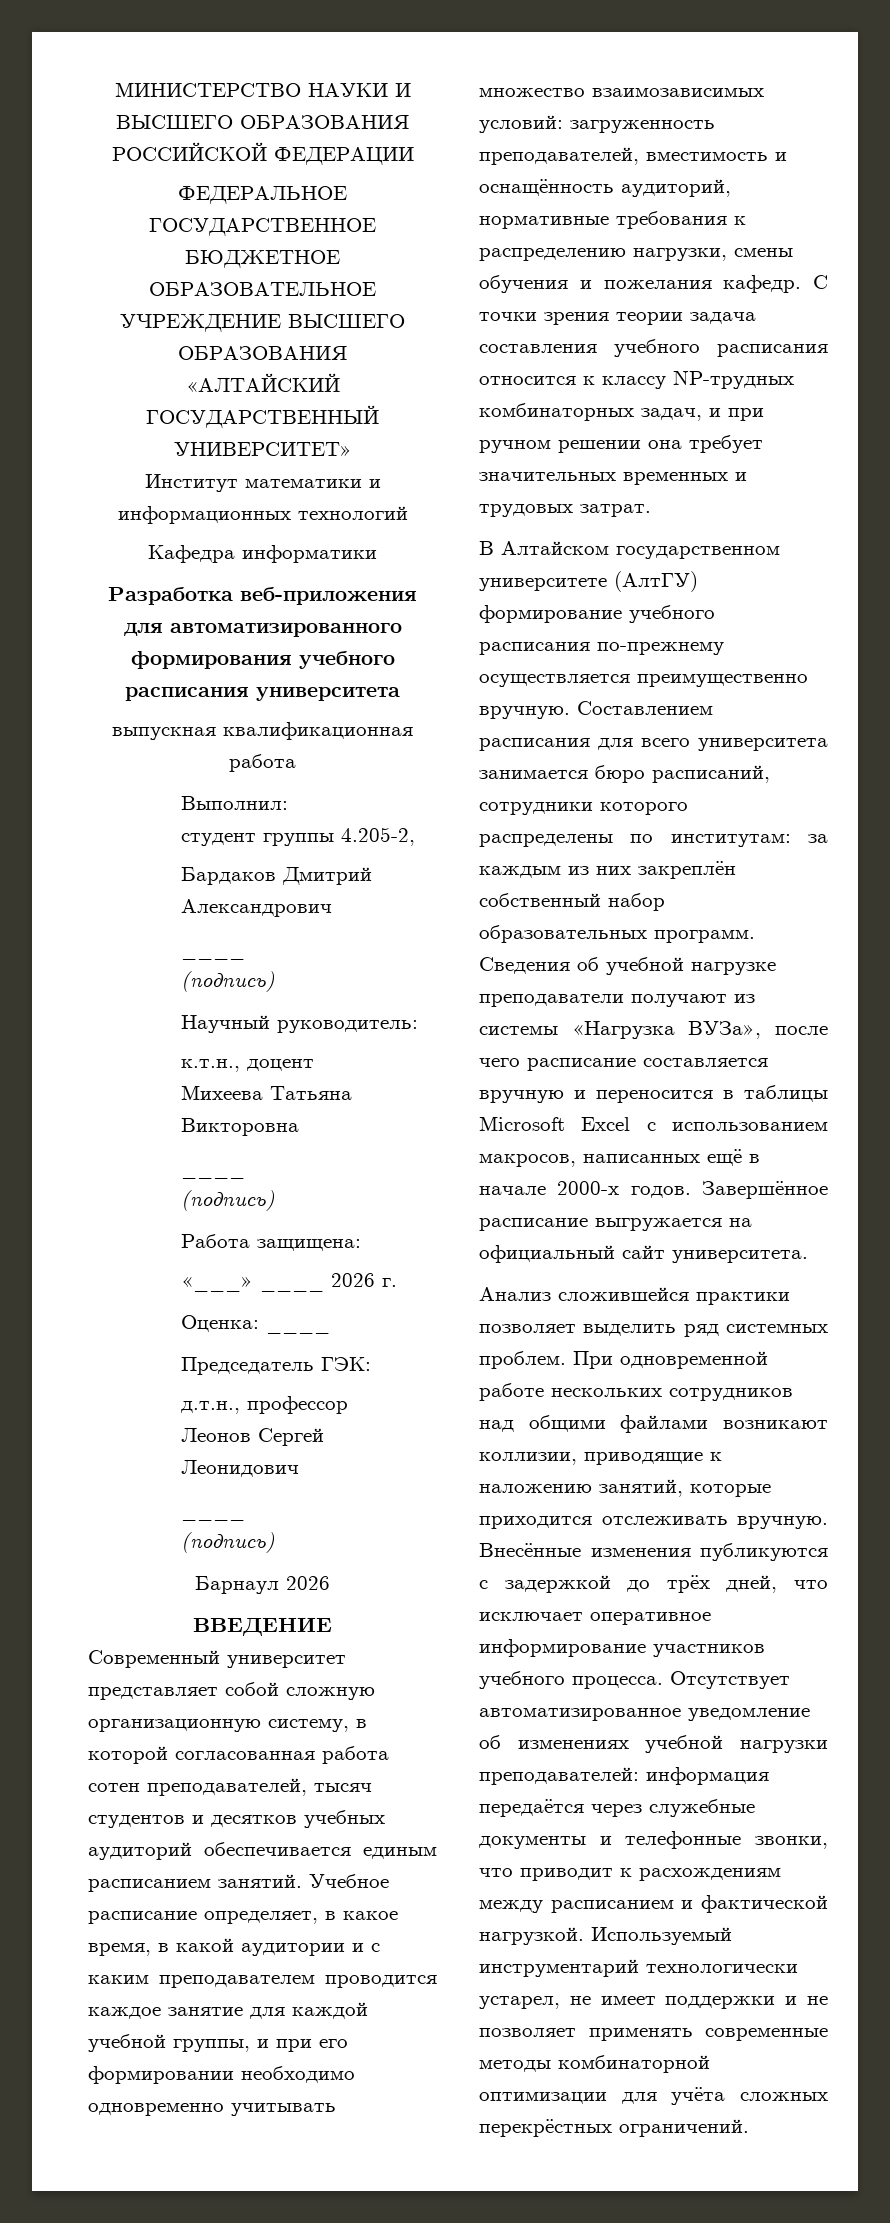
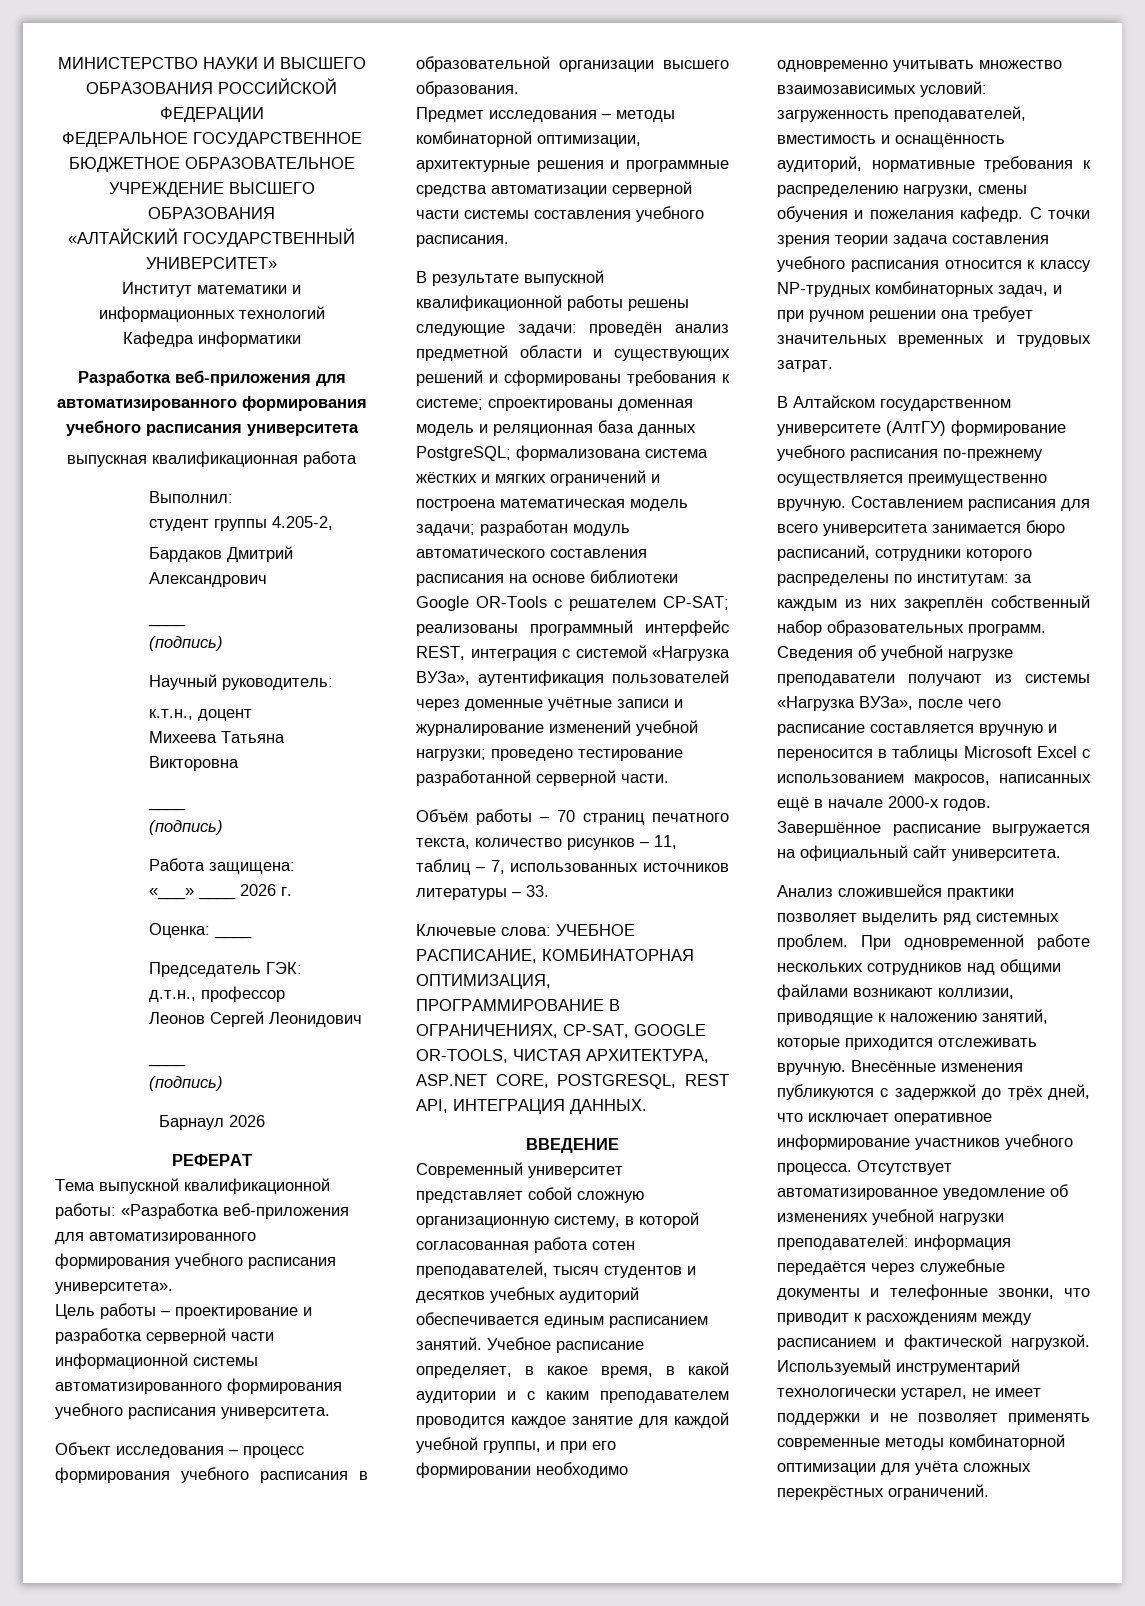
+ РЕФЕРАТ
+ Тема выпускной квалификационной работы: «Разработка веб-приложения для автоматизированного формирования учебного расписания университета».
+ Цель работы – проектирование и разработка серверной части информационной системы автоматизированного формирования учебного расписания университета.
+ Объект исследования – процесс формирования учебного расписания в образовательной организации высшего образования.
+ Предмет исследования – методы комбинаторной оптимизации, архитектурные решения и программные средства автоматизации серверной части системы составления учебного расписания.
+ В результате выпускной квалификационной работы решены следующие задачи: проведён анализ предметной области и существующих решений и сформированы требования к системе; спроектированы доменная модель и реляционная база данных PostgreSQL; формализована система жёстких и мягких ограничений и построена математическая модель задачи; разработан модуль автоматического составления расписания на основе библиотеки Google OR-Tools с решателем CP-SAT; реализованы программный интерфейс REST, интеграция с системой «Нагрузка ВУЗа», аутентификация пользователей через доменные учётные записи и журналирование изменений учебной нагрузки; проведено тестирование разработанной серверной части.
+ Объём работы – 70 страниц печатного текста, количество рисунков – 11, таблиц – 7, использованных источников литературы – 33.
+ Ключевые слова: УЧЕБНОЕ РАСПИСАНИЕ, КОМБИНАТОРНАЯ ОПТИМИЗАЦИЯ, ПРОГРАММИРОВАНИЕ В ОГРАНИЧЕНИЯХ, CP-SAT, GOOGLE OR-TOOLS, ЧИСТАЯ АРХИТЕКТУРА, ASP.NET CORE, POSTGRESQL, REST API, ИНТЕГРАЦИЯ ДАННЫХ.

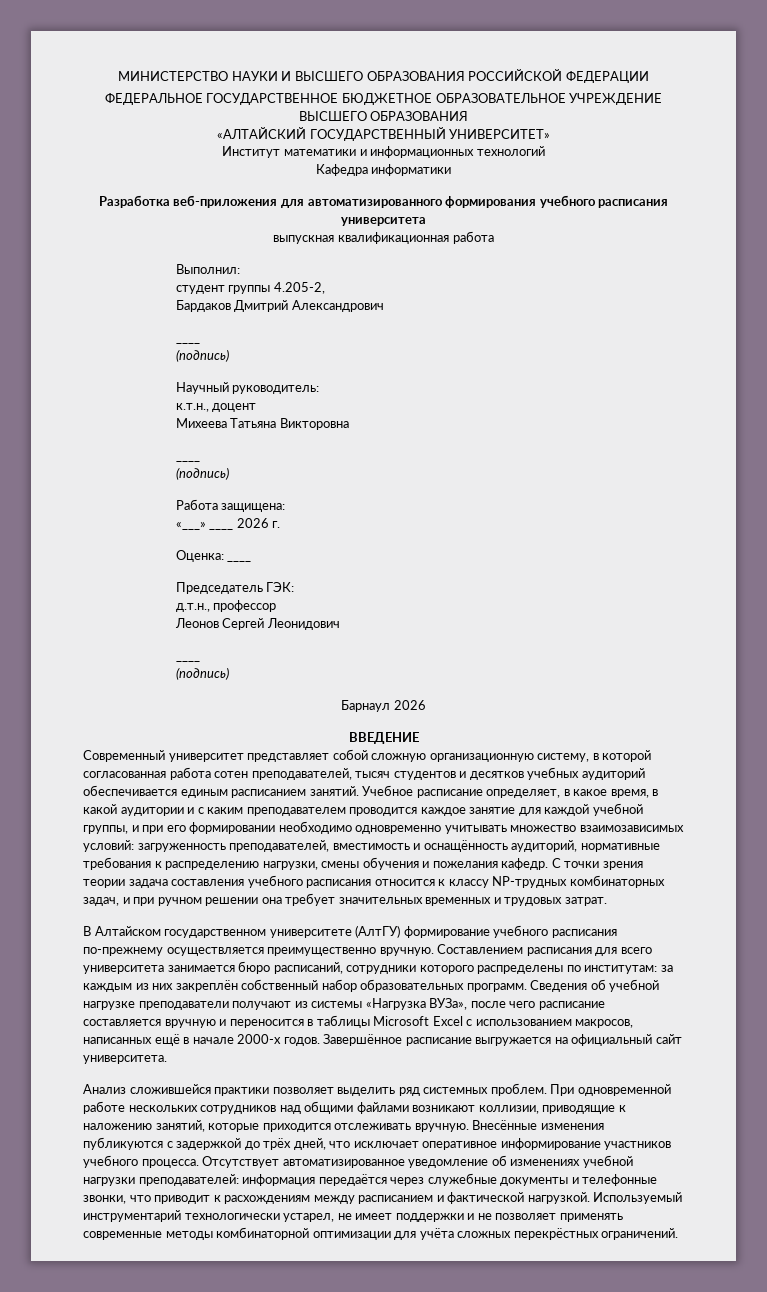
- РЕФЕРАТ
- Тема выпускной квалификационной работы: «Разработка веб-приложения для автоматизированного формирования учебного расписания университета».
- Цель работы – проектирование и разработка серверной части информационной системы автоматизированного формирования учебного расписания университета.
- Объект исследования – процесс формирования учебного расписания в образовательной организации высшего образования.
- Предмет исследования – методы комбинаторной оптимизации, архитектурные решения и программные средства автоматизации серверной части системы составления учебного расписания.
- В результате выпускной квалификационной работы решены следующие задачи: проведён анализ предметной области и существующих решений и сформированы требования к системе; спроектированы доменная модель и реляционная база данных PostgreSQL; формализована система жёстких и мягких ограничений и построена математическая модель задачи; разработан модуль автоматического составления расписания на основе библиотеки Google OR-Tools с решателем CP-SAT; реализованы программный интерфейс REST, интеграция с системой «Нагрузка ВУЗа», аутентификация пользователей через доменные учётные записи и журналирование изменений учебной нагрузки; проведено тестирование разработанной серверной части.
- Объём работы – 70 страниц печатного текста, количество рисунков – 11, таблиц – 7, использованных источников литературы – 33.
- Ключевые слова: УЧЕБНОЕ РАСПИСАНИЕ, КОМБИНАТОРНАЯ ОПТИМИЗАЦИЯ, ПРОГРАММИРОВАНИЕ В ОГРАНИЧЕНИЯХ, CP-SAT, GOOGLE OR-TOOLS, ЧИСТАЯ АРХИТЕКТУРА, ASP.NET CORE, POSTGRESQL, REST API, ИНТЕГРАЦИЯ ДАННЫХ.

